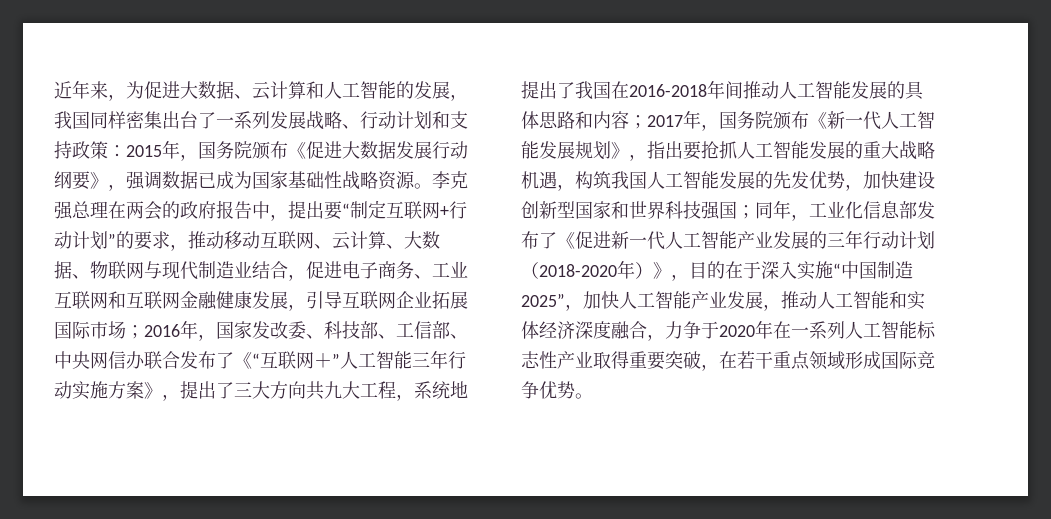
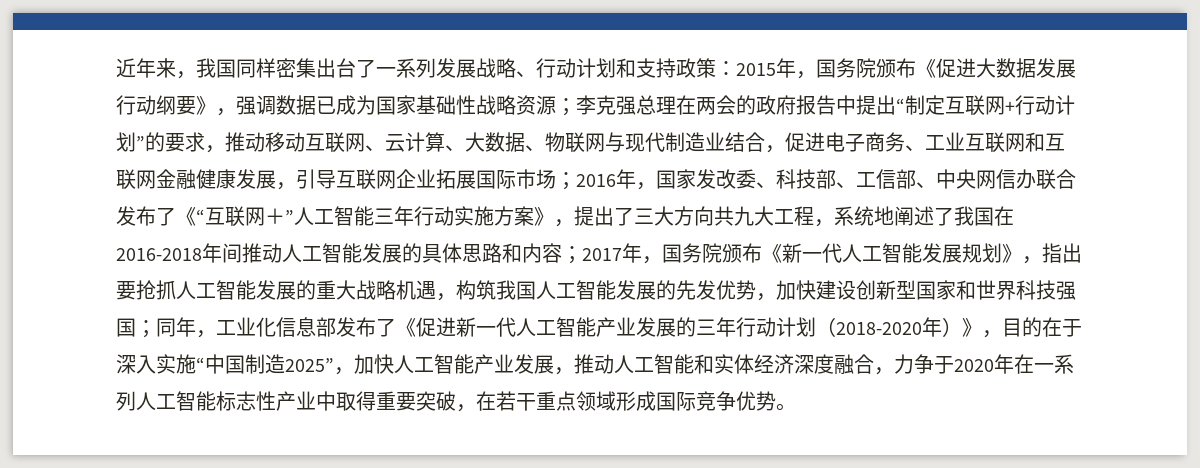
- 近年来，为促进大数据、云计算和人工智能的发展，我国同样密集出台了一系列发展战略、行动计划和支持政策：
+ 近年来，我国同样密集出台了一系列发展战略、行动计划和支持政策：
- 2015年，国务院颁布《促进大数据发展行动纲要》，强调数据已成为国家基础性战略资源。
+ 2015年，国务院颁布《促进大数据发展行动纲要》，强调数据已成为国家基础性战略资源；
- 李克强总理在两会的政府报告中，提出要“制定互联网+行动计划”的要求，推动移动互联网、云计算、大数据、物联网与现代制造业结合，促进电子商务、工业互联网和互联网金融健康发展，引导互联网企业拓展国际市场；
+ 李克强总理在两会的政府报告中提出“制定互联网+行动计划”的要求，推动移动互联网、云计算、大数据、物联网与现代制造业结合，促进电子商务、工业互联网和互联网金融健康发展，引导互联网企业拓展国际市场；
- 2016年，国家发改委、科技部、工信部、中央网信办联合发布了《“互联网＋”人工智能三年行动实施方案》，提出了三大方向共九大工程，系统地提出了我国在2016-2018年间推动人工智能发展的具体思路和内容；
+ 2016年，国家发改委、科技部、工信部、中央网信办联合发布了《“互联网＋”人工智能三年行动实施方案》，提出了三大方向共九大工程，系统地阐述了我国在2016-2018年间推动人工智能发展的具体思路和内容；
- 同年，工业化信息部发布了《促进新一代人工智能产业发展的三年行动计划（2018-2020年）》，目的在于深入实施“中国制造2025”，加快人工智能产业发展，推动人工智能和实体经济深度融合，力争于2020年在一系列人工智能标志性产业取得重要突破，在若干重点领域形成国际竞争优势。
+ 同年，工业化信息部发布了《促进新一代人工智能产业发展的三年行动计划（2018-2020年）》，目的在于深入实施“中国制造2025”，加快人工智能产业发展，推动人工智能和实体经济深度融合，力争于2020年在一系列人工智能标志性产业中取得重要突破，在若干重点领域形成国际竞争优势。

